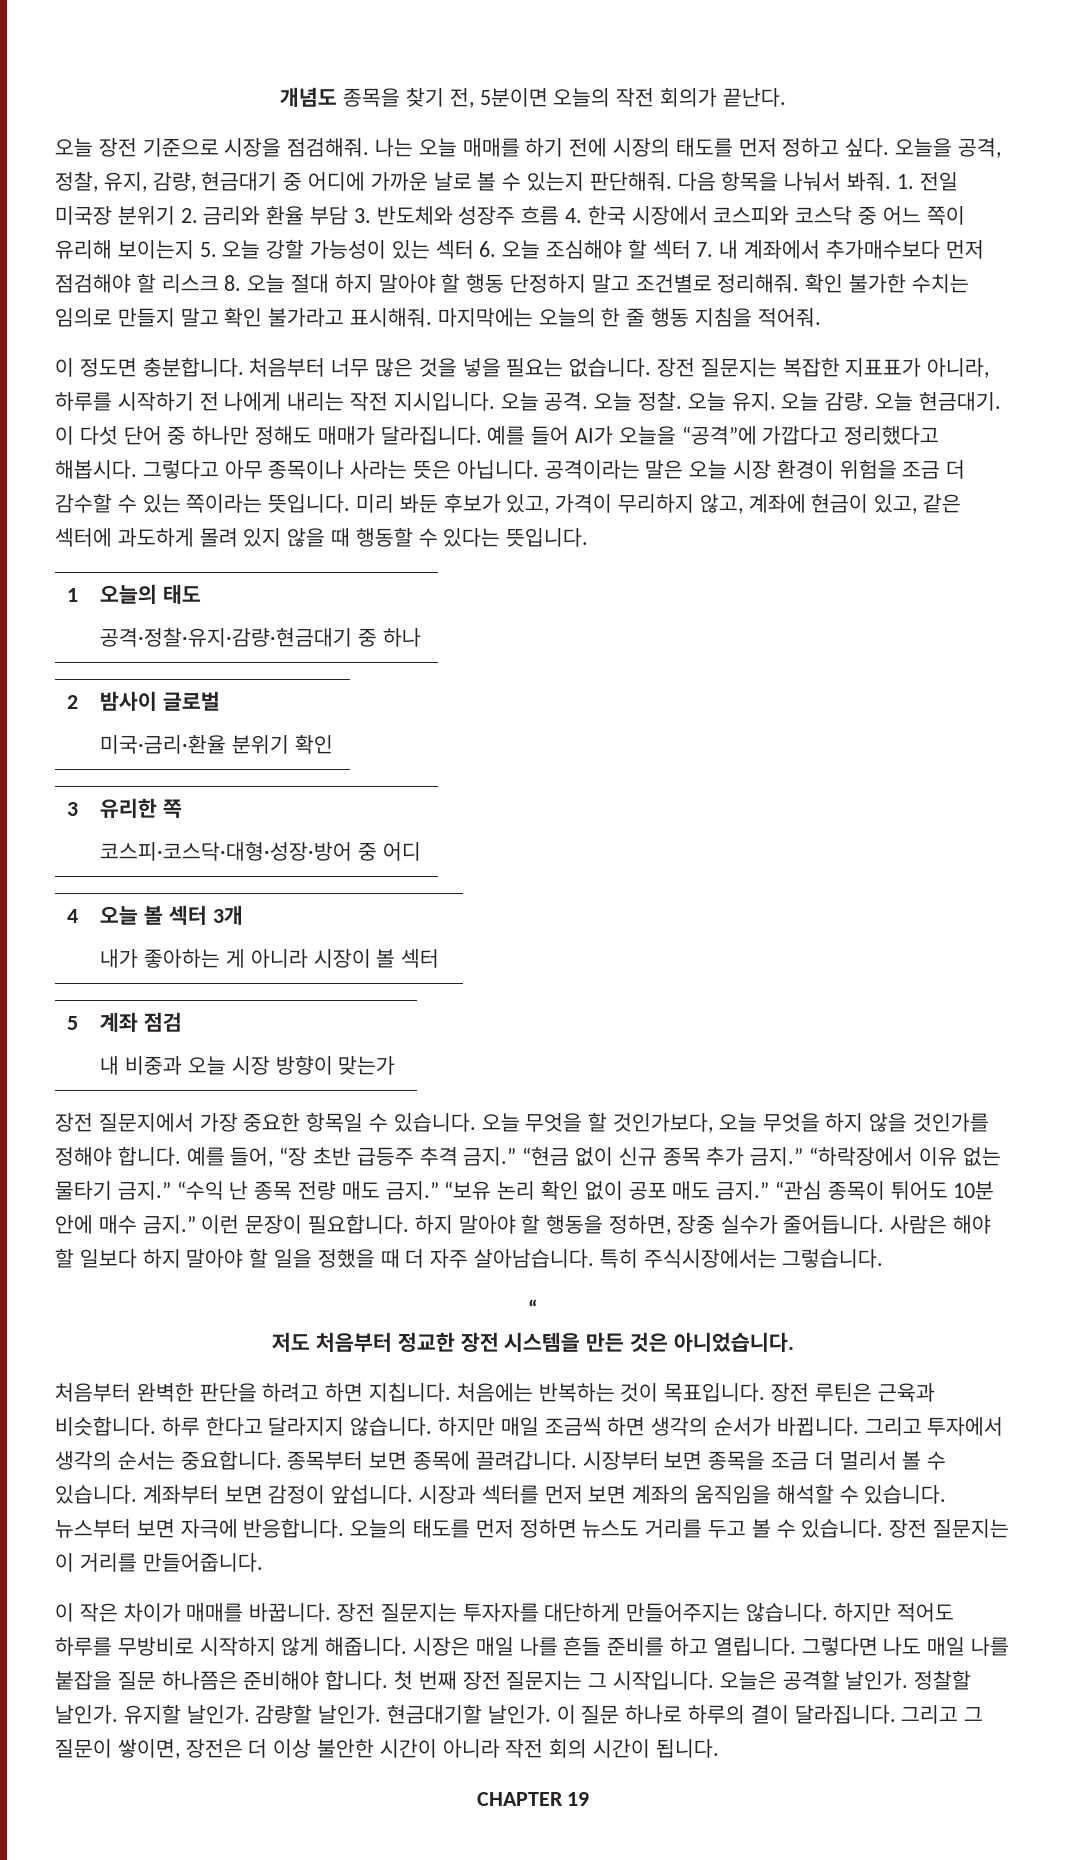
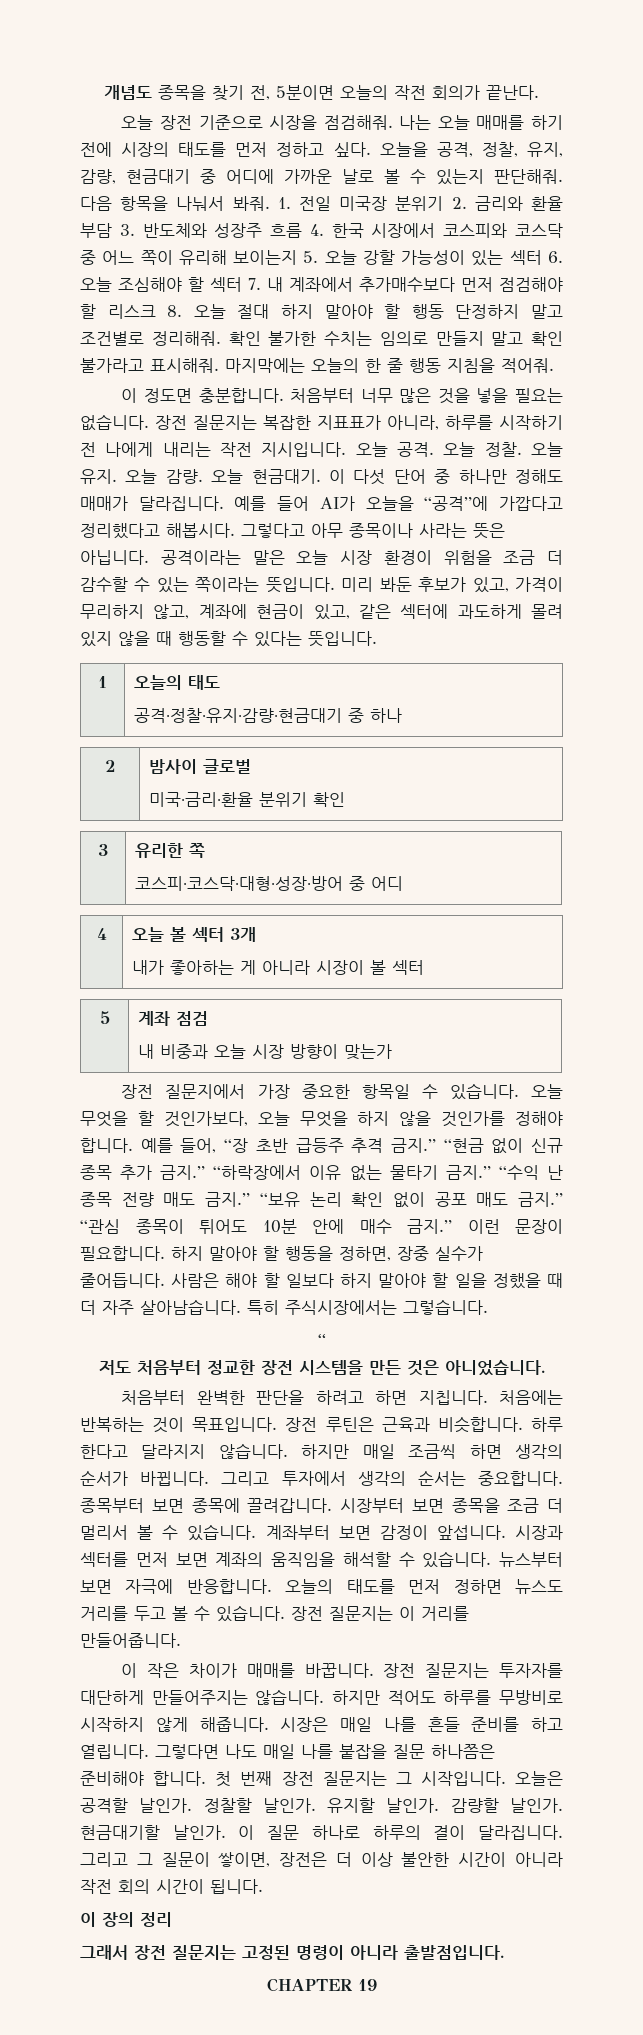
+ 이 장의 정리
+ 그래서 장전 질문지는 고정된 명령이 아니라 출발점입니다.

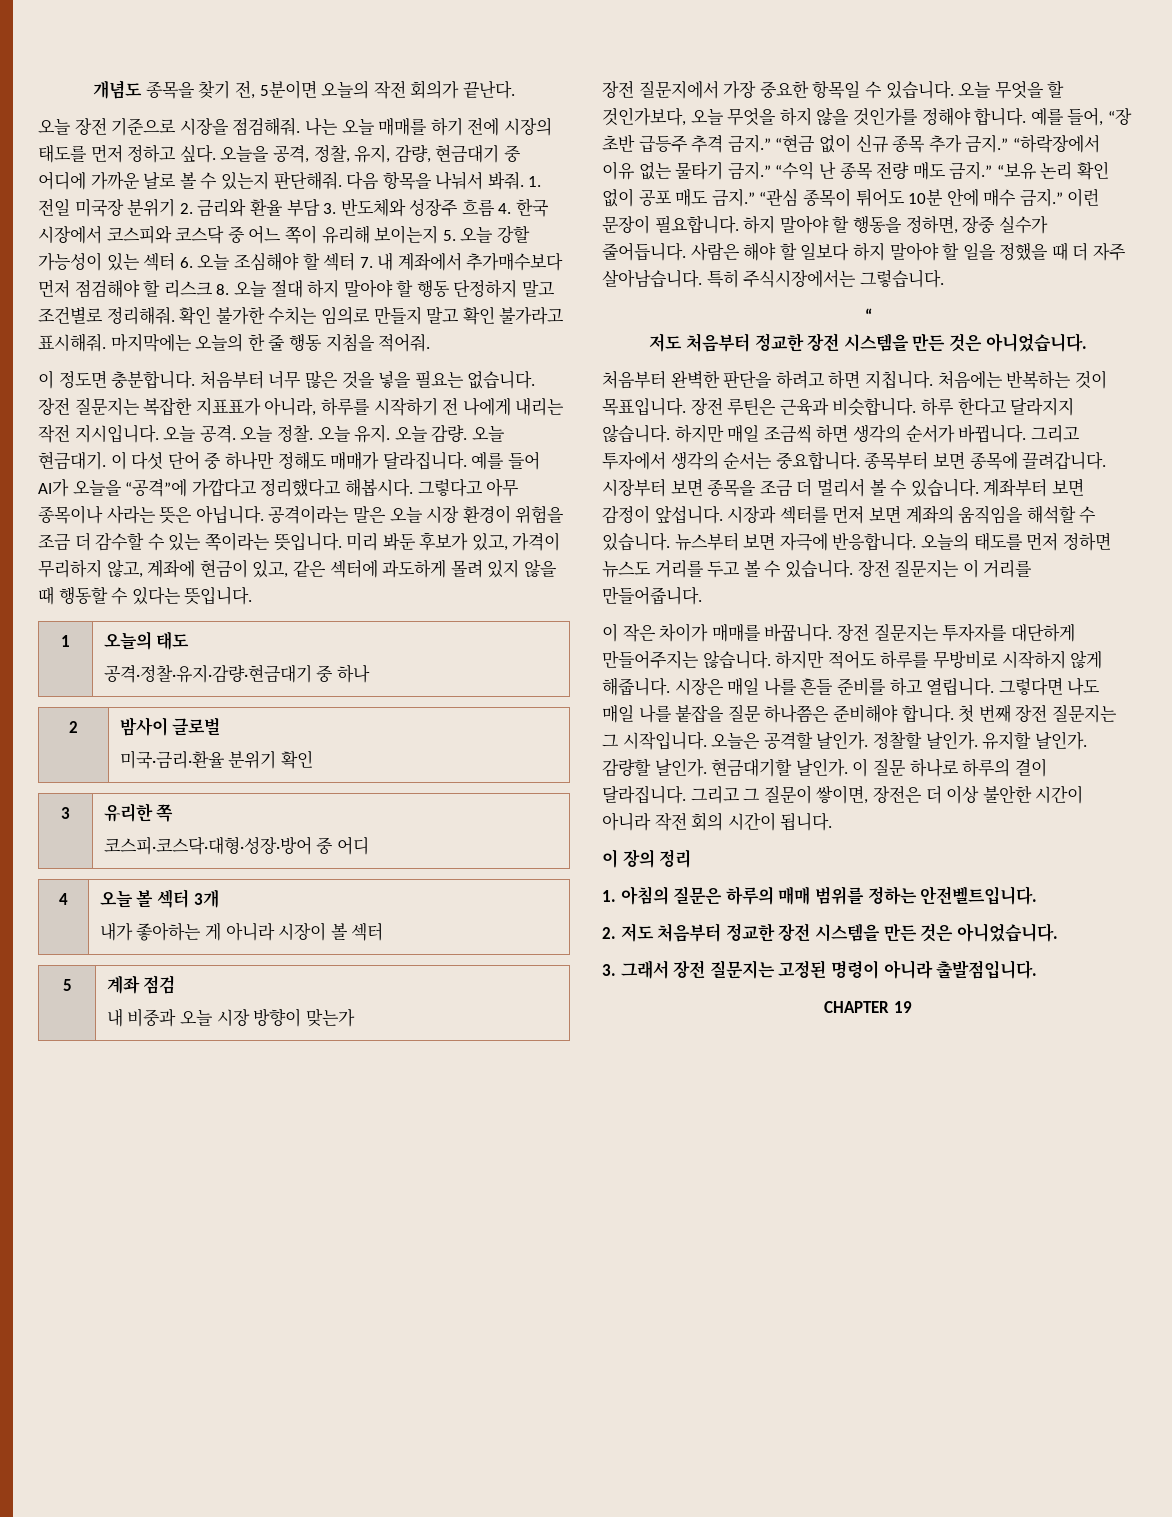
- 그래서 장전 질문지는 고정된 명령이 아니라 출발점입니다.
+ 1. 아침의 질문은 하루의 매매 범위를 정하는 안전벨트입니다.
+ 2. 저도 처음부터 정교한 장전 시스템을 만든 것은 아니었습니다.
+ 3. 그래서 장전 질문지는 고정된 명령이 아니라 출발점입니다.

